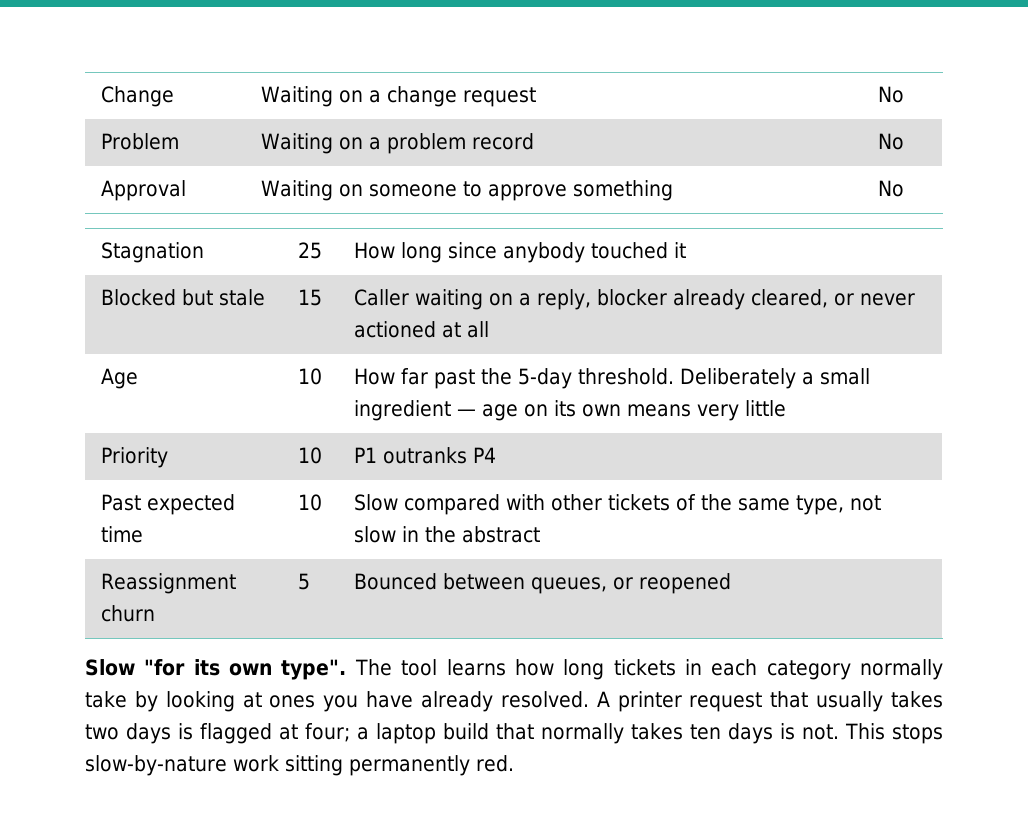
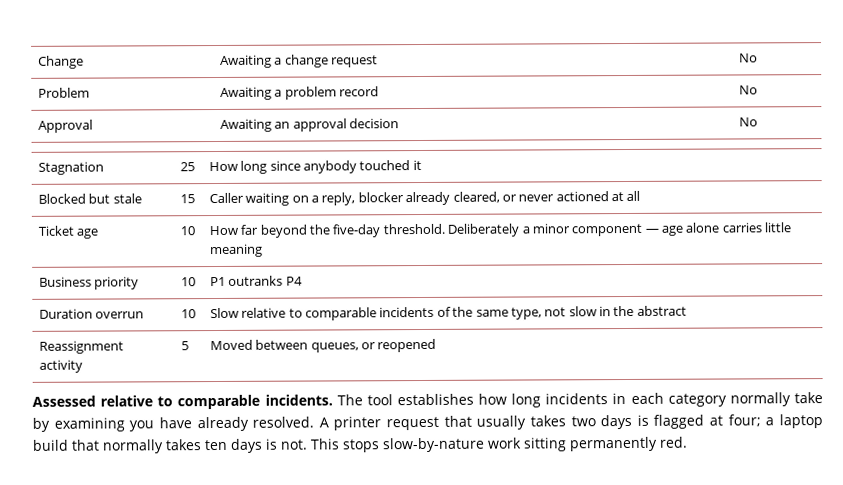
- Change | Waiting on a change request | No
+ Change | Awaiting a change request | No
- Problem | Waiting on a problem record | No
+ Problem | Awaiting a problem record | No
- Approval | Waiting on someone to approve something | No
+ Approval | Awaiting an approval decision | No
- Age | 10 | How far past the 5-day threshold. Deliberately a small ingredient — age on its own means very little
- Priority | 10 | P1 outranks P4
+ Ticket age | 10 | How far beyond the five-day threshold. Deliberately a minor component — age alone carries little meaning
+ Business priority | 10 | P1 outranks P4
- Past expected time | 10 | Slow compared with other tickets of the same type, not slow in the abstract
+ Duration overrun | 10 | Slow relative to comparable incidents of the same type, not slow in the abstract
- Reassignment churn | 5 | Bounced between queues, or reopened
+ Reassignment activity | 5 | Moved between queues, or reopened
- Slow "for its own type".
+ Assessed relative to comparable incidents.
- The tool learns how long tickets in each category normally take by looking at ones you have already resolved.
+ The tool establishes how long incidents in each category normally take by examining you have already resolved.

